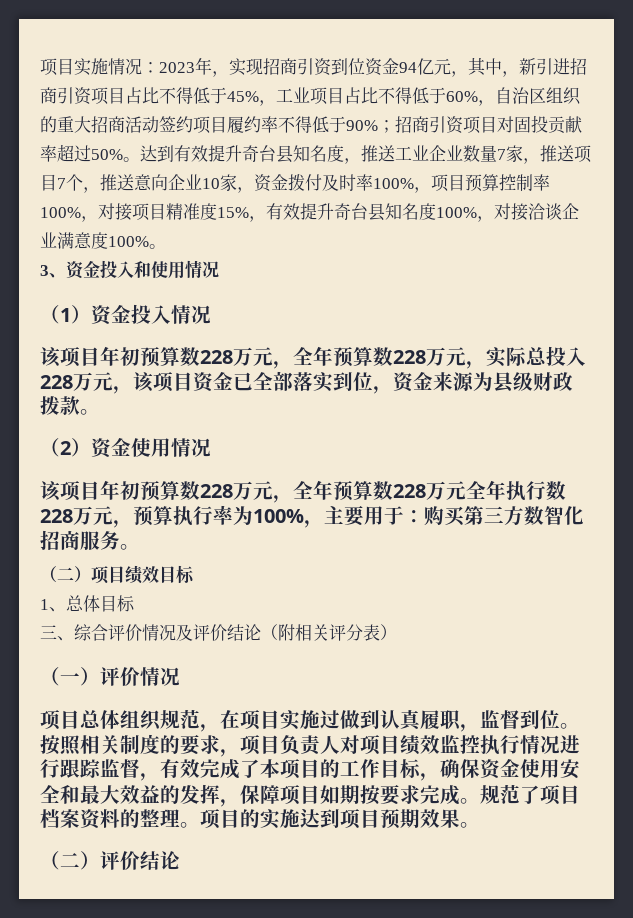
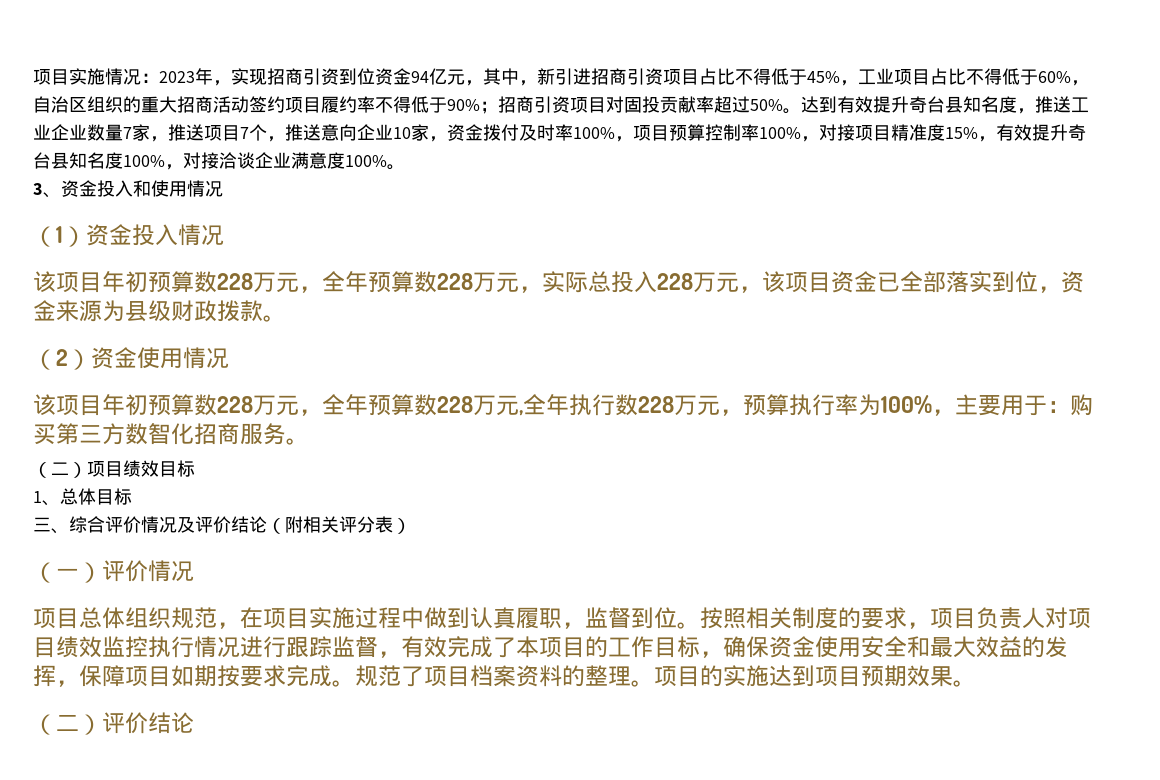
- 该项目年初预算数228万元，全年预算数228万元全年执行数228万元，预算执行率为100%，主要用于：购买第三方数智化招商服务。
+ 该项目年初预算数228万元，全年预算数228万元,全年执行数228万元，预算执行率为100%，主要用于：购买第三方数智化招商服务。
- 项目总体组织规范，在项目实施过做到认真履职，监督到位。
+ 项目总体组织规范，在项目实施过程中做到认真履职，监督到位。

